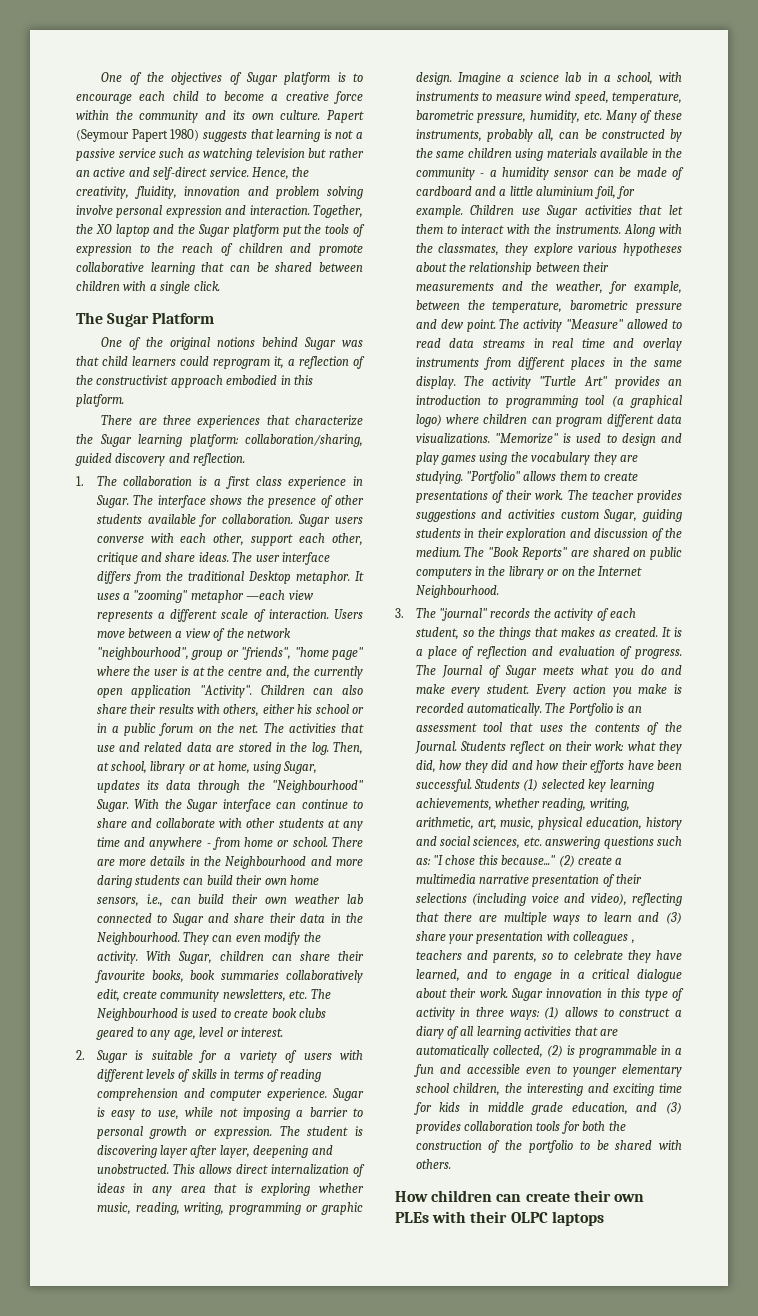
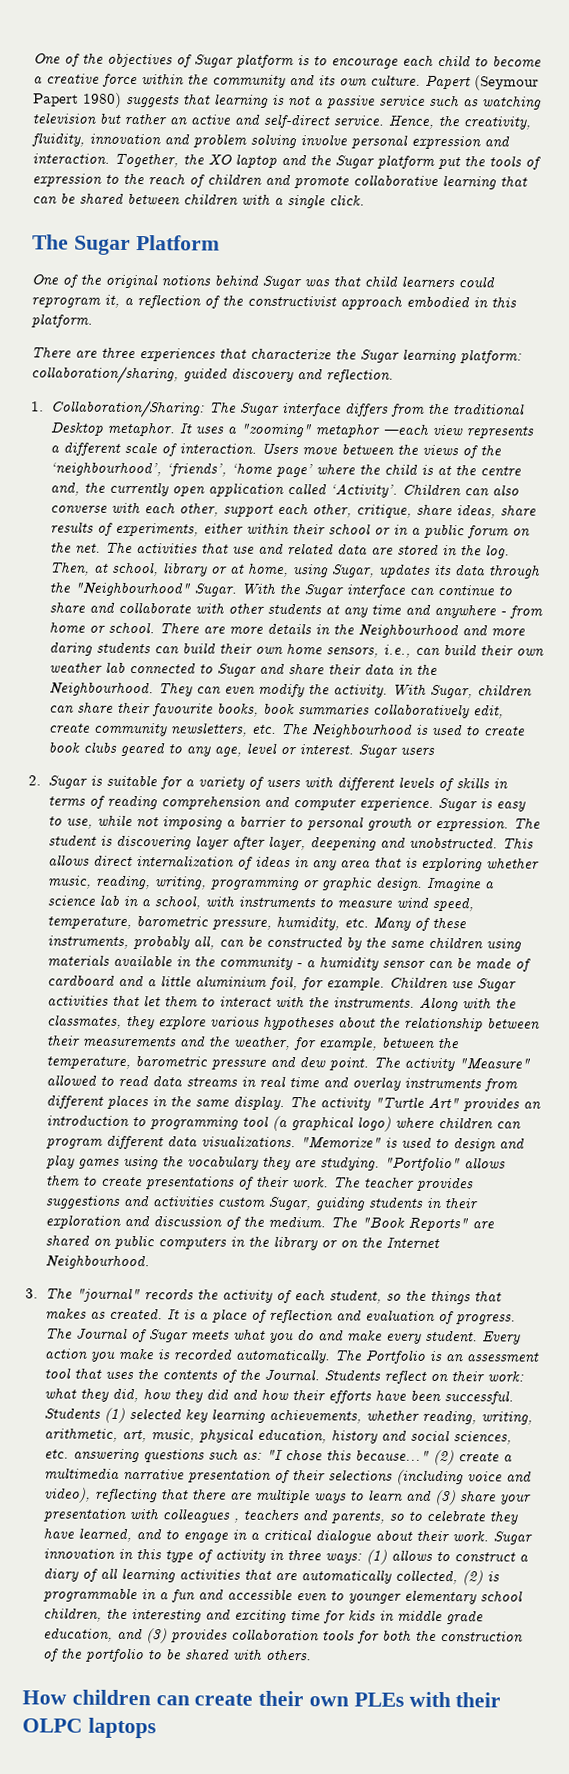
- 1. The collaboration is a first class experience in Sugar. The interface shows the presence of other students available for collaboration. Sugar users converse with each other, support each other, critique and share ideas. The user interface differs from the traditional Desktop metaphor.
+ 1. Collaboration/Sharing: The Sugar interface differs from the traditional Desktop metaphor.
- Users move between a view of the network "neighbourhood", group or "friends", "home page" where the user is at the centre and, the currently open application "Activity".
+ Users move between the views of the ‘neighbourhood’, ‘friends’, ‘home page’ where the child is at the centre and, the currently open application called ‘Activity’.
- Children can also share their results with others, either his school or in a public forum on the net.
+ Children can also converse with each other, support each other, critique, share ideas, share results of experiments, either within their school or in a public forum on the net.
+ Sugar users

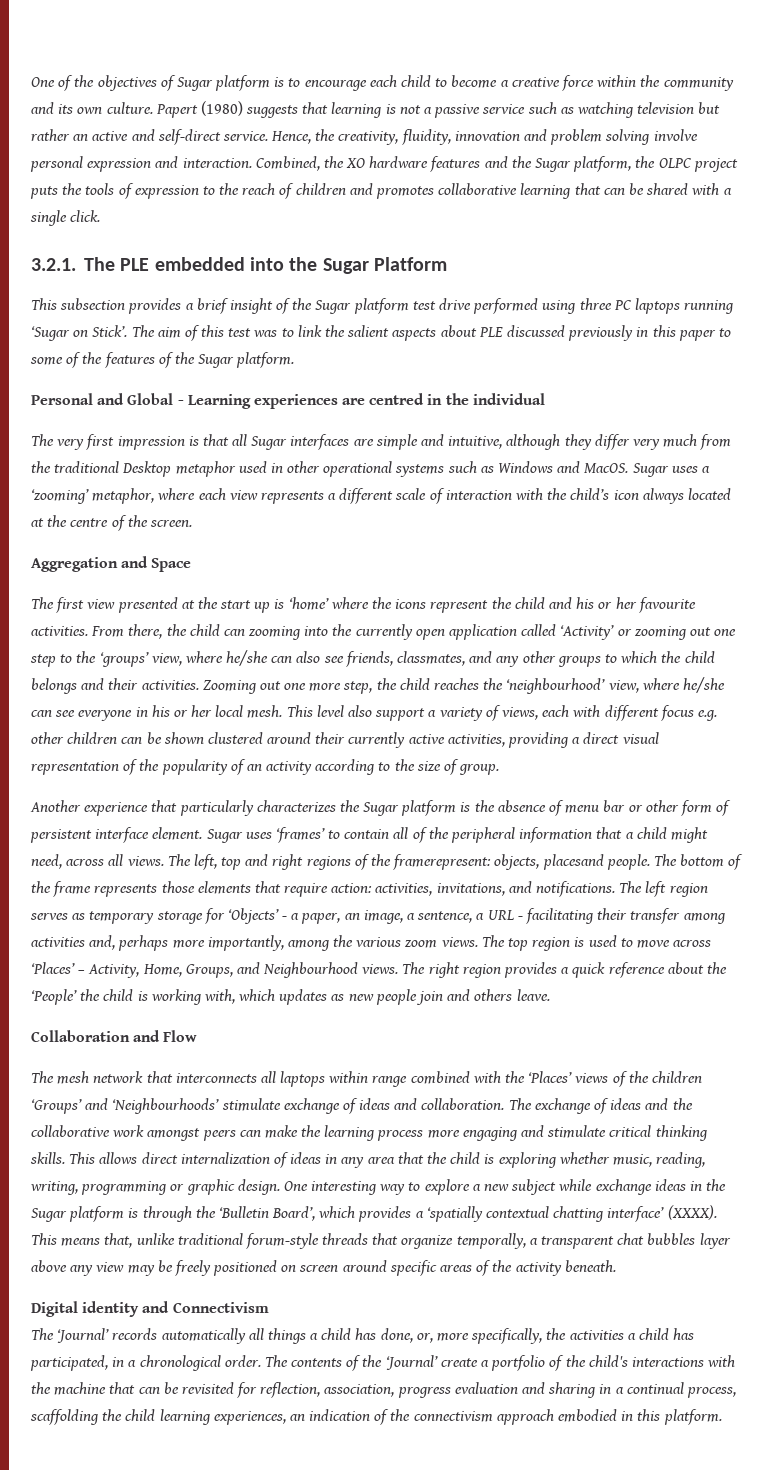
- Papert (Seymour Papert 1980) suggests that learning is not a passive service such as watching television but rather an active and self-direct service.
+ Papert (1980) suggests that learning is not a passive service such as watching television but rather an active and self-direct service.
- Together, the XO laptop and the Sugar platform put the tools of expression to the reach of children and promote collaborative learning that can be shared between children with a single click.
+ Combined, the XO hardware features and the Sugar platform, the OLPC project puts the tools of expression to the reach of children and promotes collaborative learning that can be shared with a single click.
- The Sugar Platform
- One of the original notions behind Sugar was that child learners could reprogram it, a reflection of the constructivist approach embodied in this platform.
- There are three experiences that characterize the Sugar learning platform: collaboration/sharing, guided discovery and reflection.
- 1. Collaboration/Sharing: The Sugar interface differs from the traditional Desktop metaphor. It uses a "zooming" metaphor —each view represents a different scale of interaction. Users move between the views of the ‘neighbourhood’, ‘friends’, ‘home page’ where the child is at the centre and, the currently open application called ‘Activity’. Children can also converse with each other, support each other, critique, share ideas, share results of experiments, either within their school or in a public forum on the net. The activities that use and related data are stored in the log. Then, at school, library or at home, using Sugar, updates its data through the "Neighbourhood" Sugar. With the Sugar interface can continue to share and collaborate with other students at any time and anywhere - from home or school. There are more details in the Neighbourhood and more daring students can build their own home sensors, i.e., can build their own weather lab connected to Sugar and share their data in the Neighbourhood. They can even modify the activity. With Sugar, children can share their favourite books, book summaries collaboratively edit, create community newsletters, etc. The Neighbourhood is used to create book clubs geared to any age, level or interest. Sugar users
- 2. Sugar is suitable for a variety of users with different levels of skills in terms of reading comprehension and computer experience. Sugar is easy to use, while not imposing a barrier to personal growth or expression. The student is discovering layer after layer, deepening and unobstructed.
+ 3.2.1. The PLE embedded into the Sugar Platform
+ This subsection provides a brief insight of the Sugar platform test drive performed using three PC laptops running ‘Sugar on Stick’. The aim of this test was to link the salient aspects about PLE discussed previously in this paper to some of the features of the Sugar platform.
+ Personal and Global - Learning experiences are centred in the individual
+ The very first impression is that all Sugar interfaces are simple and intuitive, although they differ very much from the traditional Desktop metaphor used in other operational systems such as Windows and MacOS. Sugar uses a ‘zooming’ metaphor, where each view represents a different scale of interaction with the child’s icon always located at the centre of the screen.
+ Aggregation and Space
+ The first view presented at the start up is ‘home’ where the icons represent the child and his or her favourite activities. From there, the child can zooming into the currently open application called ‘Activity’ or zooming out one step to the ‘groups’ view, where he/she can also see friends, classmates, and any other groups to which the child belongs and their activities. Zooming out one more step, the child reaches the ‘neighbourhood’ view, where he/she can see everyone in his or her local mesh. This level also support a variety of views, each with different focus e.g. other children can be shown clustered around their currently active activities, providing a direct visual representation of the popularity of an activity according to the size of group.
+ Another experience that particularly characterizes the Sugar platform is the absence of menu bar or other form of persistent interface element. Sugar uses ‘frames’ to contain all of the peripheral information that a child might need, across all views. The left, top and right regions of the framerepresent: objects, placesand people. The bottom of the frame represents those elements that require action: activities, invitations, and notifications. The left region serves as temporary storage for ‘Objects’ - a paper, an image, a sentence, a URL - facilitating their transfer among activities and, perhaps more importantly, among the various zoom views. The top region is used to move across ‘Places’ – Activity, Home, Groups, and Neighbourhood views. The right region provides a quick reference about the ‘People’ the child is working with, which updates as new people join and others leave.
+ Collaboration and Flow
+ The mesh network that interconnects all laptops within range combined with the ‘Places’ views of the children ‘Groups’ and ‘Neighbourhoods’ stimulate exchange of ideas and collaboration. The exchange of ideas and the collaborative work amongst peers can make the learning process more engaging and stimulate critical thinking skills.
- This allows direct internalization of ideas in any area that is exploring whether music, reading, writing, programming or graphic design.
+ This allows direct internalization of ideas in any area that the child is exploring whether music, reading, writing, programming or graphic design.
- Imagine a science lab in a school, with instruments to measure wind speed, temperature, barometric pressure, humidity, etc. Many of these instruments, probably all, can be constructed by the same children using materials available in the community - a humidity sensor can be made of cardboard and a little aluminium foil, for example. Children use Sugar activities that let them to interact with the instruments. Along with the classmates, they explore various hypotheses about the relationship between their measurements and the weather, for example, between the temperature, barometric pressure and dew point. The activity "Measure" allowed to read data streams in real time and overlay instruments from different places in the same display. The activity "Turtle Art" provides an introduction to programming tool (a graphical logo) where children can program different data visualizations. "Memorize" is used to design and play games using the vocabulary they are studying. "Portfolio" allows them to create presentations of their work. The teacher provides suggestions and activities custom Sugar, guiding students in their exploration and discussion of the medium. The "Book Reports" are shared on public computers in the library or on the Internet Neighbourhood.
- 3. The "journal" records the activity of each student, so the things that makes as created. It is a place of reflection and evaluation of progress. The Journal of Sugar meets what you do and make every student. Every action you make is recorded automatically. The Portfolio is an assessment tool that uses the contents of the Journal. Students reflect on their work: what they did, how they did and how their efforts have been successful. Students (1) selected key learning achievements, whether reading, writing, arithmetic, art, music, physical education, history and social sciences, etc. answering questions such as: "I chose this because..." (2) create a multimedia narrative presentation of their selections (including voice and video), reflecting that there are multiple ways to learn and (3) share your presentation with colleagues , teachers and parents, so to celebrate they have learned, and to engage in a critical dialogue about their work. Sugar innovation in this type of activity in three ways: (1) allows to construct a diary of all learning activities that are automatically collected, (2) is programmable in a fun and accessible even to younger elementary school children, the interesting and exciting time for kids in middle grade education, and (3) provides collaboration tools for both the construction of the portfolio to be shared with others.
- How children can create their own PLEs with their OLPC laptops
+ One interesting way to explore a new subject while exchange ideas in the Sugar platform is through the ‘Bulletin Board’, which provides a ‘spatially contextual chatting interface’ (XXXX). This means that, unlike traditional forum-style threads that organize temporally, a transparent chat bubbles layer above any view may be freely positioned on screen around specific areas of the activity beneath.
+ Digital identity and Connectivism
+ The ‘Journal’ records automatically all things a child has done, or, more specifically, the activities a child has participated, in a chronological order. The contents of the ‘Journal’ create a portfolio of the child's interactions with the machine that can be revisited for reflection, association, progress evaluation and sharing in a continual process, scaffolding the child learning experiences, an indication of the connectivism approach embodied in this platform.

